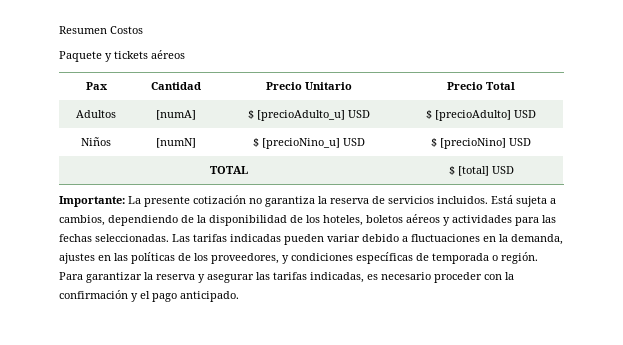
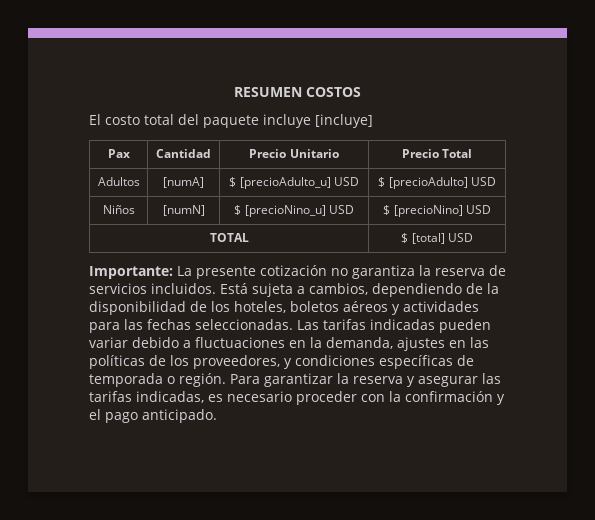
- Resumen Costos
- Paquete y tickets aéreos
+ RESUMEN COSTOS
+ El costo total del paquete incluye [incluye]

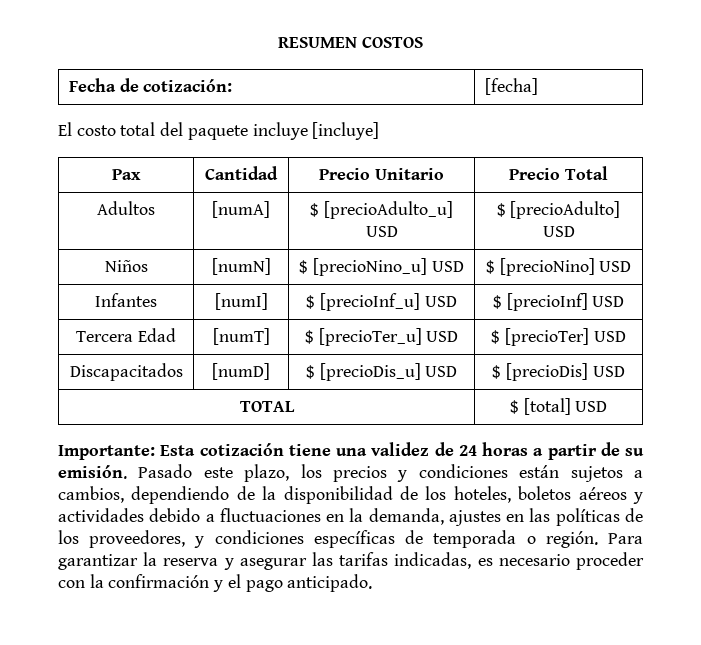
+ Fecha de cotización: | [fecha]
+ Infantes | [numI] | $ [precioInf_u] USD | $ [precioInf] USD
+ Tercera Edad | [numT] | $ [precioTer_u] USD | $ [precioTer] USD
+ Discapacitados | [numD] | $ [precioDis_u] USD | $ [precioDis] USD
- Importante: La presente cotización no garantiza la reserva de servicios incluidos. Está sujeta a cambios, dependiendo de la disponibilidad de los hoteles, boletos aéreos y actividades para las fechas seleccionadas. Las tarifas indicadas pueden variar debido a fluctuaciones en la demanda, ajustes en las políticas de los proveedores, y condiciones específicas de temporada o región.
+ Importante: Esta cotización tiene una validez de 24 horas a partir de su emisión. Pasado este plazo, los precios y condiciones están sujetos a cambios, dependiendo de la disponibilidad de los hoteles, boletos aéreos y actividades debido a fluctuaciones en la demanda, ajustes en las políticas de los proveedores, y condiciones específicas de temporada o región.

